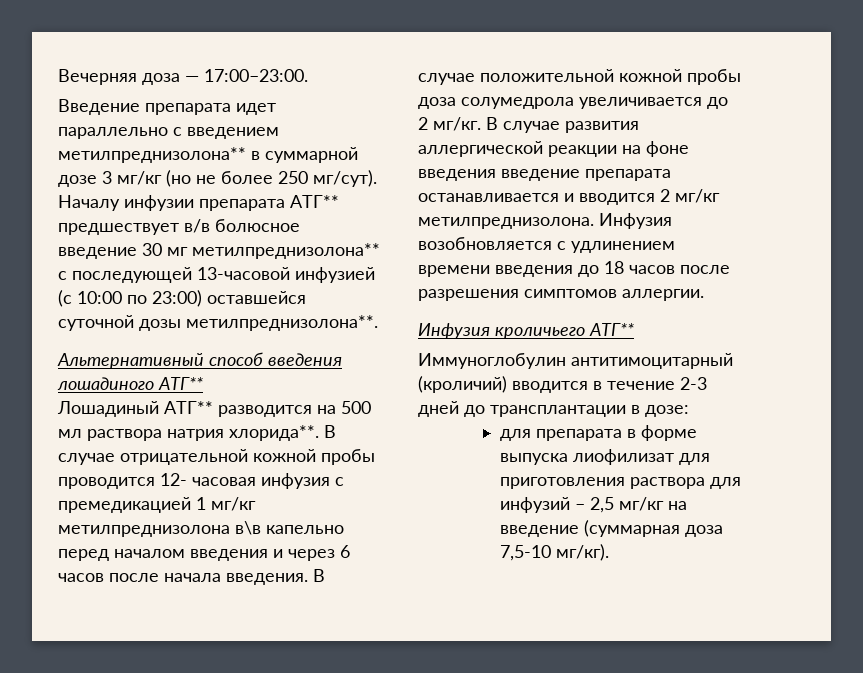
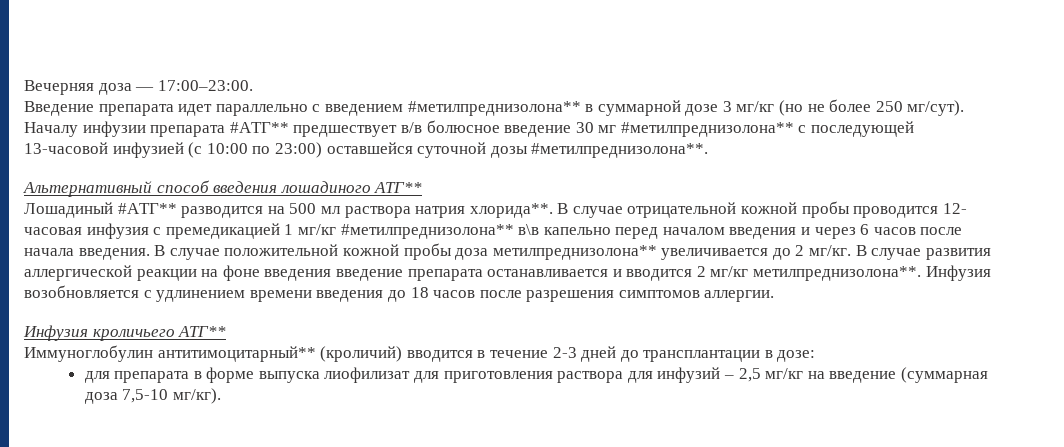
- Введение препарата идет параллельно с введением метилпреднизолона** в суммарной дозе 3 мг/кг (но не более 250 мг/сут).
+ Введение препарата идет параллельно с введением #метилпреднизолона** в суммарной дозе 3 мг/кг (но не более 250 мг/сут).
- Началу инфузии препарата АТГ** предшествует в/в болюсное введение 30 мг метилпреднизолона** с последующей 13-часовой инфузией (с 10:00 по 23:00) оставшейся суточной дозы метилпреднизолона**.
+ Началу инфузии препарата #АТГ** предшествует в/в болюсное введение 30 мг #метилпреднизолона** с последующей 13-часовой инфузией (с 10:00 по 23:00) оставшейся суточной дозы #метилпреднизолона**.
- Лошадиный АТГ** разводится на 500 мл раствора натрия хлорида**.
+ Лошадиный #АТГ** разводится на 500 мл раствора натрия хлорида**.
- В случае отрицательной кожной пробы проводится 12- часовая инфузия с премедикацией 1 мг/кг метилпреднизолона в\в капельно перед началом введения и через 6 часов после начала введения.
+ В случае отрицательной кожной пробы проводится 12- часовая инфузия с премедикацией 1 мг/кг #метилпреднизолона** в\в капельно перед началом введения и через 6 часов после начала введения.
- В случае положительной кожной пробы доза солумедрола увеличивается до 2 мг/кг.
+ В случае положительной кожной пробы доза метилпреднизолона** увеличивается до 2 мг/кг.
- В случае развития аллергической реакции на фоне введения введение препарата останавливается и вводится 2 мг/кг метилпреднизолона.
+ В случае развития аллергической реакции на фоне введения введение препарата останавливается и вводится 2 мг/кг метилпреднизолона**.
- Иммуноглобулин антитимоцитарный (кроличий) вводится в течение 2-3 дней до трансплантации в дозе:
+ Иммуноглобулин антитимоцитарный** (кроличий) вводится в течение 2-3 дней до трансплантации в дозе:

